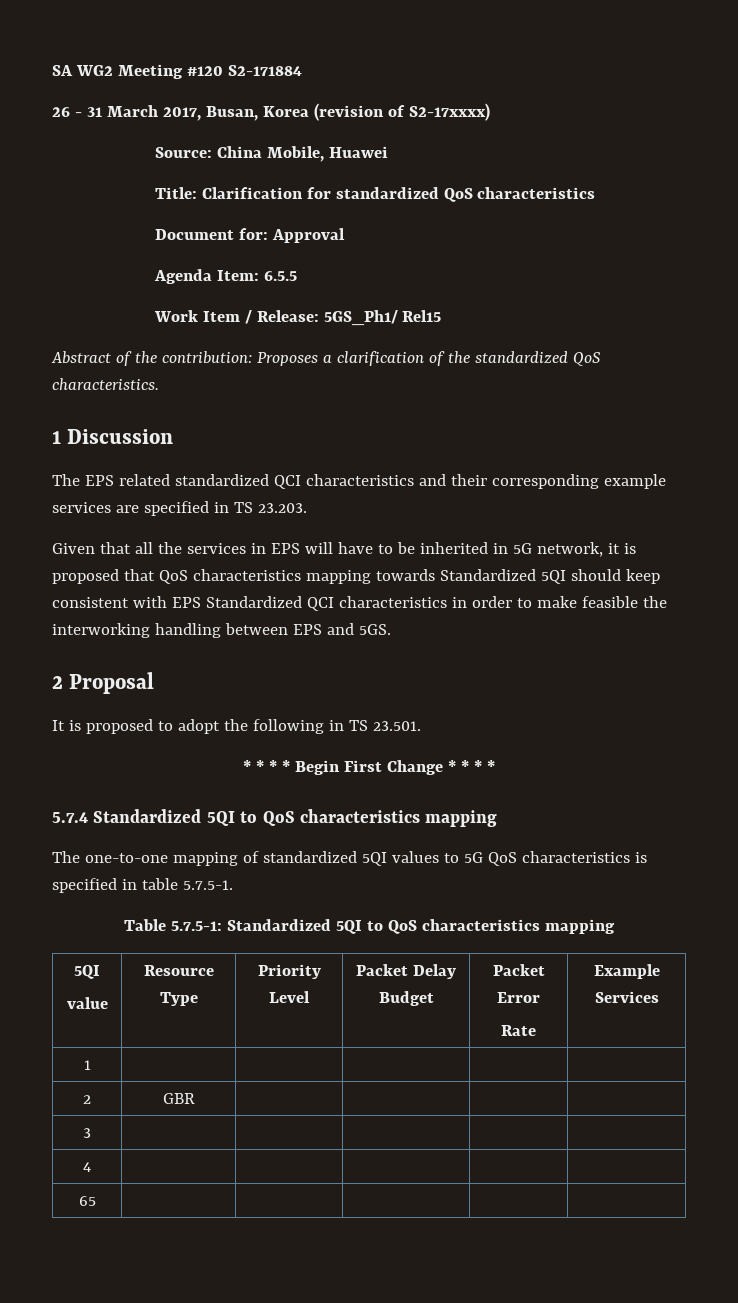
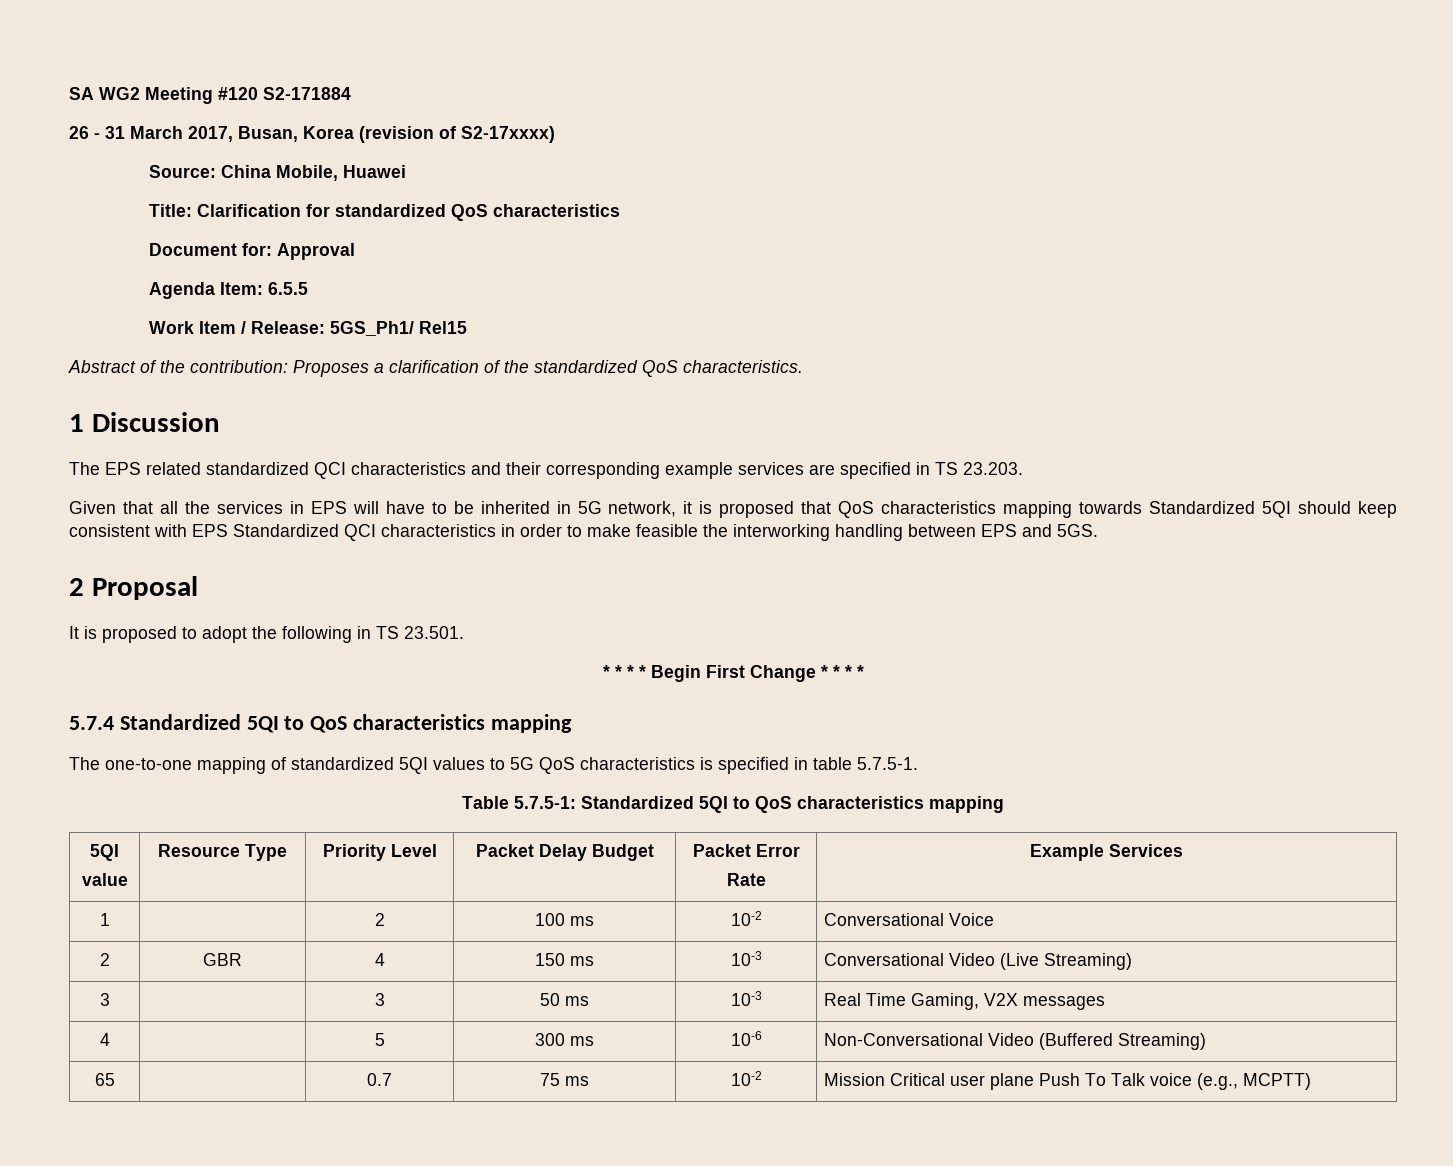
- 1 | | | | |
- 2 | GBR | | | |
- 3 | | | | |
- 4 | | | | |
- 65 | | | | |
+ 1 | | 2 | 100 ms | 10-2 | Conversational Voice
+ 2 | GBR | 4 | 150 ms | 10-3 | Conversational Video (Live Streaming)
+ 3 | | 3 | 50 ms | 10-3 | Real Time Gaming, V2X messages
+ 4 | | 5 | 300 ms | 10-6 | Non-Conversational Video (Buffered Streaming)
+ 65 | | 0.7 | 75 ms | 10-2 | Mission Critical user plane Push To Talk voice (e.g., MCPTT)

